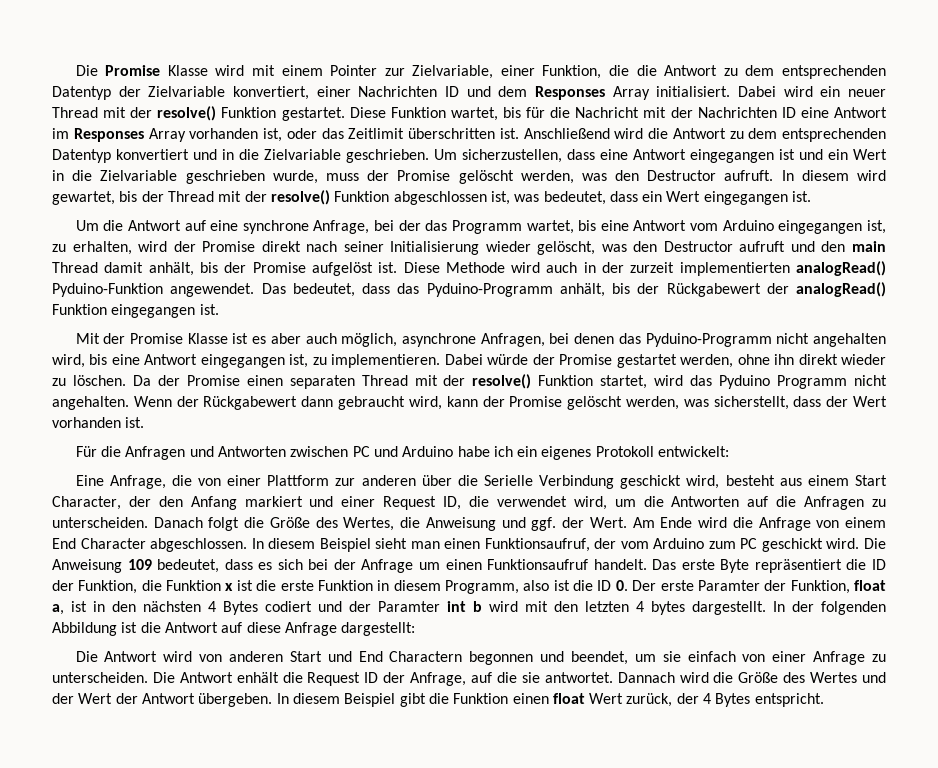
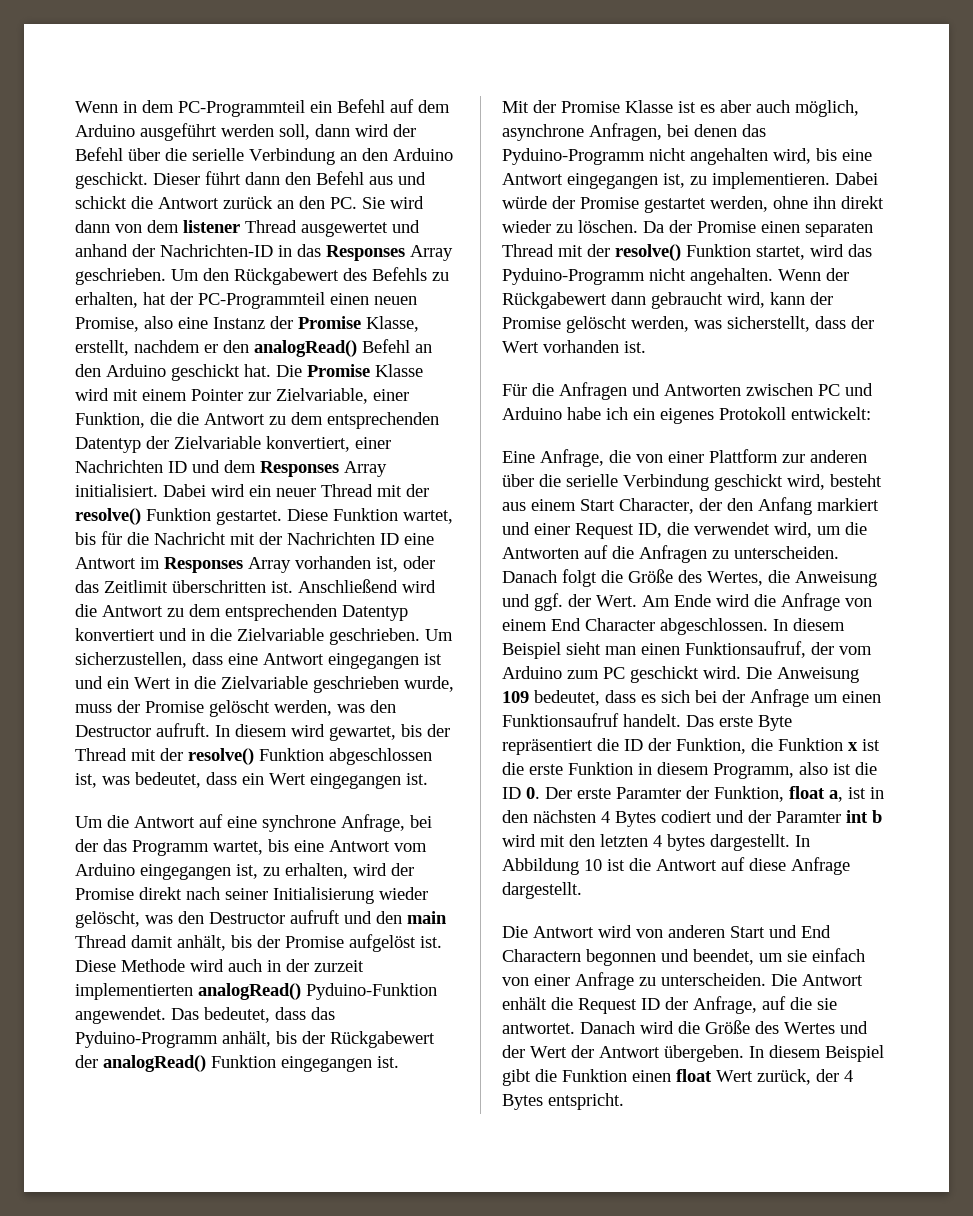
+ Wenn in dem PC-Programmteil ein Befehl auf dem Arduino ausgeführt werden soll, dann wird der Befehl über die serielle Verbindung an den Arduino geschickt. Dieser führt dann den Befehl aus und schickt die Antwort zurück an den PC. Sie wird dann von dem listener Thread ausgewertet und anhand der Nachrichten-ID in das Responses Array geschrieben. Um den Rückgabewert des Befehls zu erhalten, hat der PC-Programmteil einen neuen Promise, also eine Instanz der Promise Klasse, erstellt, nachdem er den analogRead() Befehl an den Arduino geschickt hat.
- Da der Promise einen separaten Thread mit der resolve() Funktion startet, wird das Pyduino Programm nicht angehalten.
+ Da der Promise einen separaten Thread mit der resolve() Funktion startet, wird das Pyduino-Programm nicht angehalten.
- Eine Anfrage, die von einer Plattform zur anderen über die Serielle Verbindung geschickt wird, besteht aus einem Start Character, der den Anfang markiert und einer Request ID, die verwendet wird, um die Antworten auf die Anfragen zu unterscheiden.
+ Eine Anfrage, die von einer Plattform zur anderen über die serielle Verbindung geschickt wird, besteht aus einem Start Character, der den Anfang markiert und einer Request ID, die verwendet wird, um die Antworten auf die Anfragen zu unterscheiden.
- In der folgenden Abbildung ist die Antwort auf diese Anfrage dargestellt:
+ In Abbildung 10 ist die Antwort auf diese Anfrage dargestellt.
- Dannach wird die Größe des Wertes und der Wert der Antwort übergeben.
+ Danach wird die Größe des Wertes und der Wert der Antwort übergeben.

